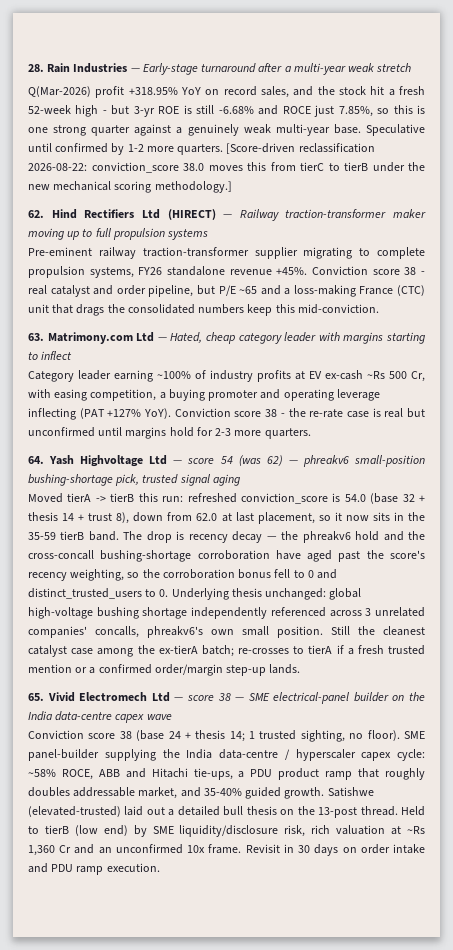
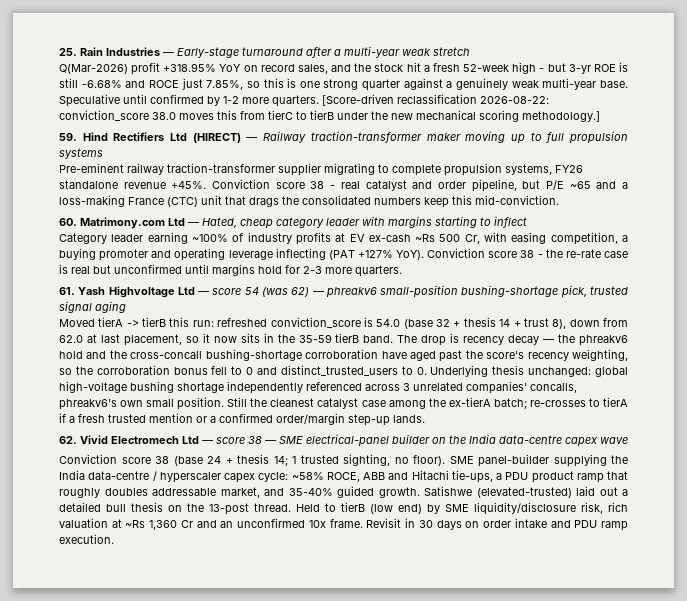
- 28. Rain Industries — Early-stage turnaround after a multi-year weak stretch
+ 25. Rain Industries — Early-stage turnaround after a multi-year weak stretch
- 62. Hind Rectifiers Ltd (HIRECT) — Railway traction-transformer maker moving up to full propulsion systems
+ 59. Hind Rectifiers Ltd (HIRECT) — Railway traction-transformer maker moving up to full propulsion systems
- 63. Matrimony.com Ltd — Hated, cheap category leader with margins starting to inflect
+ 60. Matrimony.com Ltd — Hated, cheap category leader with margins starting to inflect
- 64. Yash Highvoltage Ltd — score 54 (was 62) — phreakv6 small-position bushing-shortage pick, trusted signal aging
+ 61. Yash Highvoltage Ltd — score 54 (was 62) — phreakv6 small-position bushing-shortage pick, trusted signal aging
- 65. Vivid Electromech Ltd — score 38 — SME electrical-panel builder on the India data-centre capex wave
+ 62. Vivid Electromech Ltd — score 38 — SME electrical-panel builder on the India data-centre capex wave

